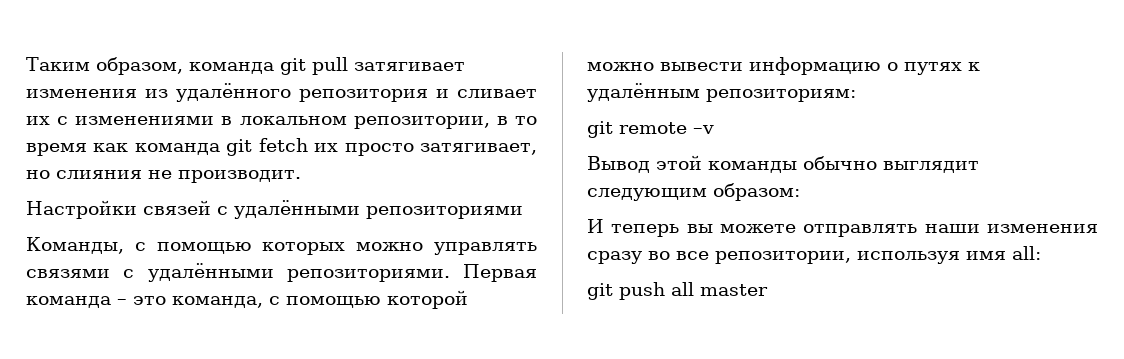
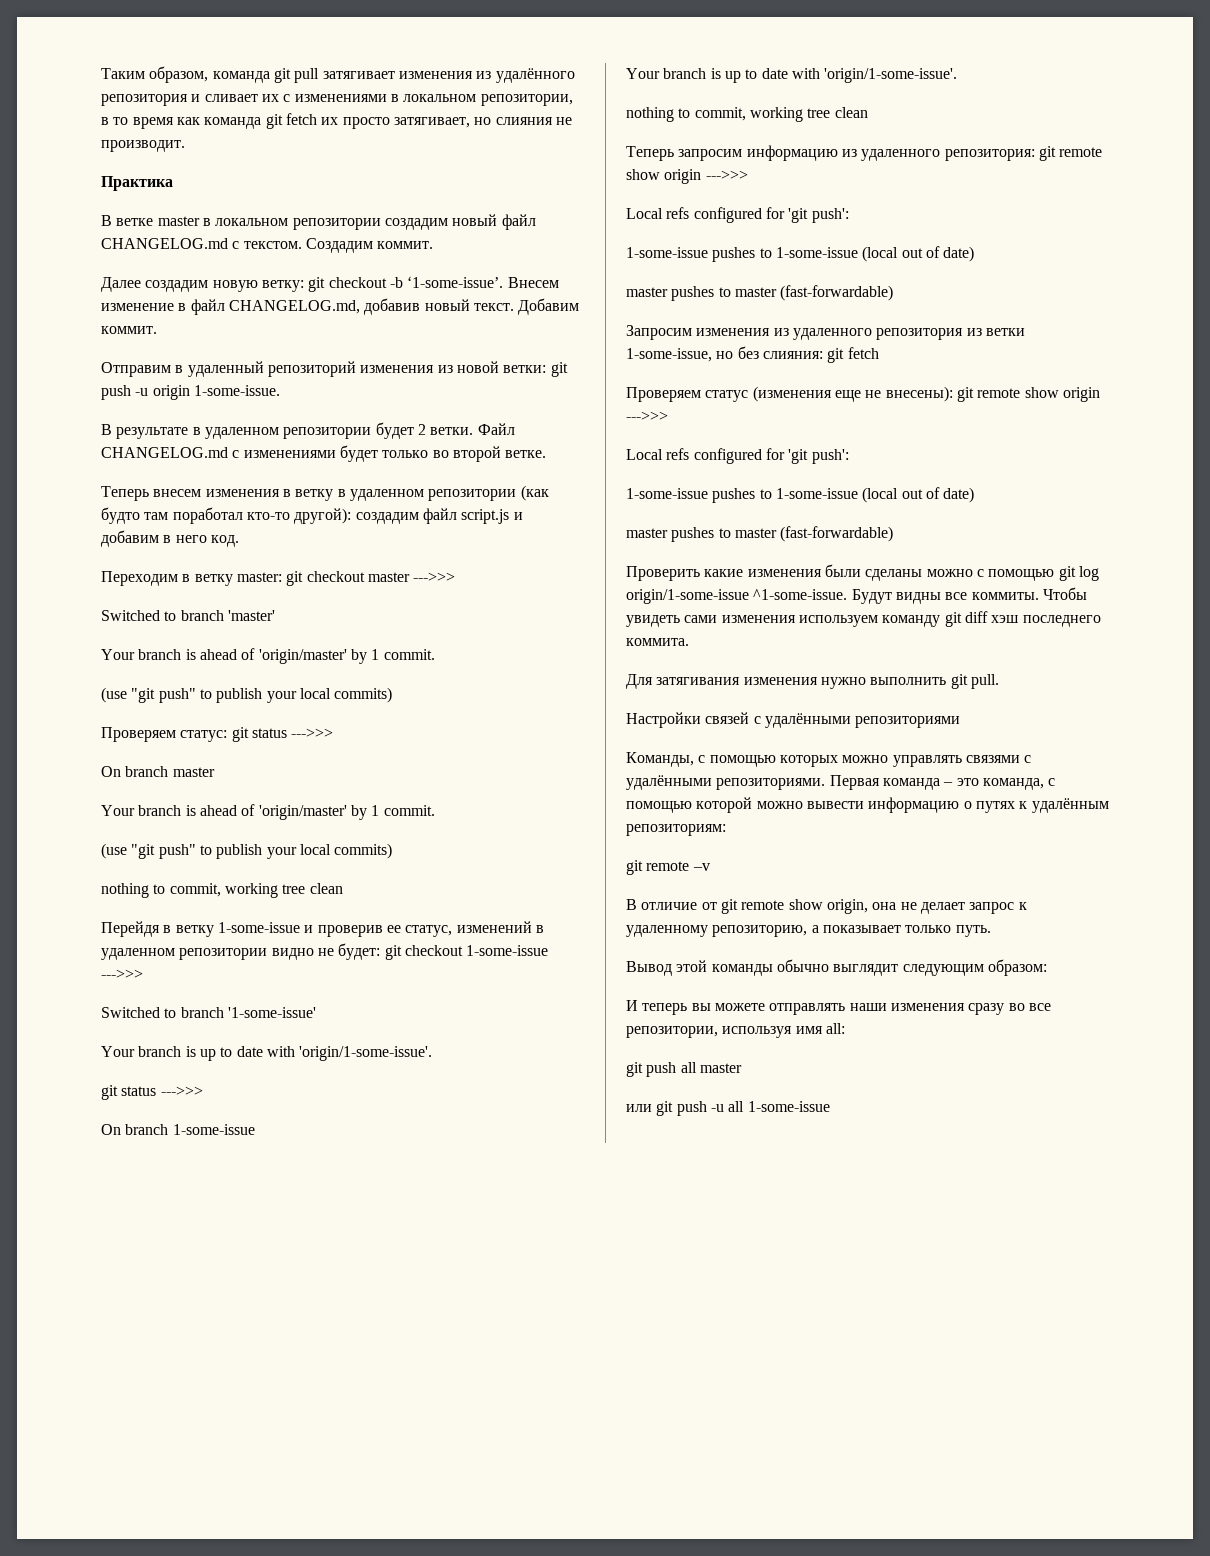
+ Практика
+ В ветке master в локальном репозитории создадим новый файл CHANGELOG.md с текстом. Создадим коммит.
+ Далее создадим новую ветку: git checkout -b ‘1-some-issue’. Внесем изменение в файл CHANGELOG.md, добавив новый текст. Добавим коммит.
+ Отправим в удаленный репозиторий изменения из новой ветки: git push -u origin 1-some-issue.
+ В результате в удаленном репозитории будет 2 ветки. Файл CHANGELOG.md с изменениями будет только во второй ветке.
+ Теперь внесем изменения в ветку в удаленном репозитории (как будто там поработал кто-то другой): создадим файл script.js и добавим в него код.
+ Переходим в ветку master: git checkout master --->>>
+ Switched to branch 'master'
+ Your branch is ahead of 'origin/master' by 1 commit.
+ (use "git push" to publish your local commits)
+ Проверяем статус: git status --->>>
+ On branch master
+ Your branch is ahead of 'origin/master' by 1 commit.
+ (use "git push" to publish your local commits)
+ nothing to commit, working tree clean
+ Перейдя в ветку 1-some-issue и проверив ее статус, изменений в удаленном репозитории видно не будет: git checkout 1-some-issue --->>>
+ Switched to branch '1-some-issue'
+ Your branch is up to date with 'origin/1-some-issue'.
+ git status --->>>
+ On branch 1-some-issue
+ Your branch is up to date with 'origin/1-some-issue'.
+ nothing to commit, working tree clean
+ Теперь запросим информацию из удаленного репозитория: git remote show origin --->>>
+ Local refs configured for 'git push':
+ 1-some-issue pushes to 1-some-issue (local out of date)
+ master pushes to master (fast-forwardable)
+ Запросим изменения из удаленного репозитория из ветки 1-some-issue, но без слияния: git fetch
+ Проверяем статус (изменения еще не внесены): git remote show origin --->>>
+ Local refs configured for 'git push':
+ 1-some-issue pushes to 1-some-issue (local out of date)
+ master pushes to master (fast-forwardable)
+ Проверить какие изменения были сделаны можно с помощью git log origin/1-some-issue ^1-some-issue. Будут видны все коммиты. Чтобы увидеть сами изменения используем команду git diff хэш последнего коммита.
+ Для затягивания изменения нужно выполнить git pull.
+ В отличие от git remote show origin, она не делает запрос к удаленному репозиторию, а показывает только путь.
+ или git push -u all 1-some-issue

